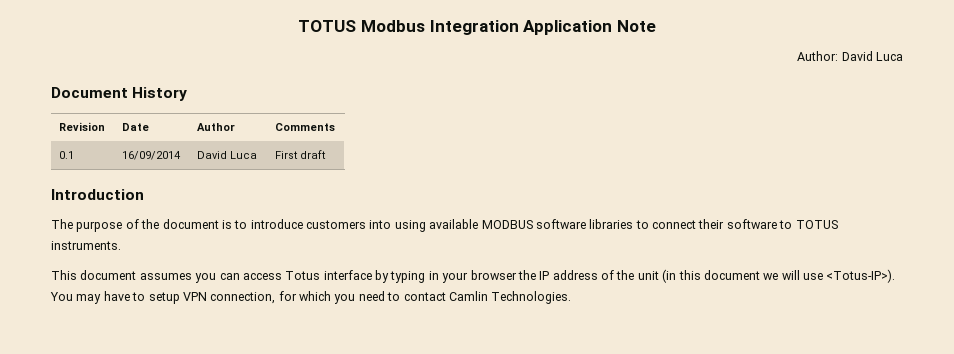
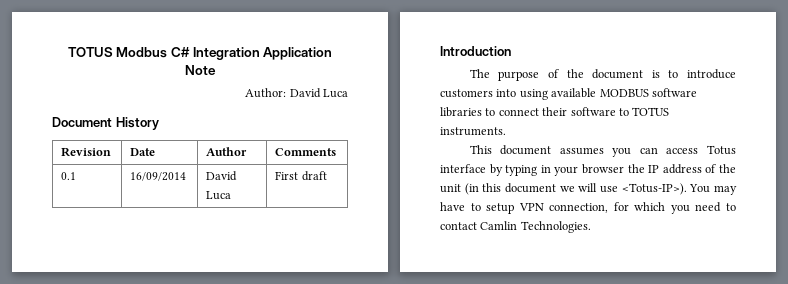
- TOTUS Modbus Integration Application Note
+ TOTUS Modbus C# Integration Application Note

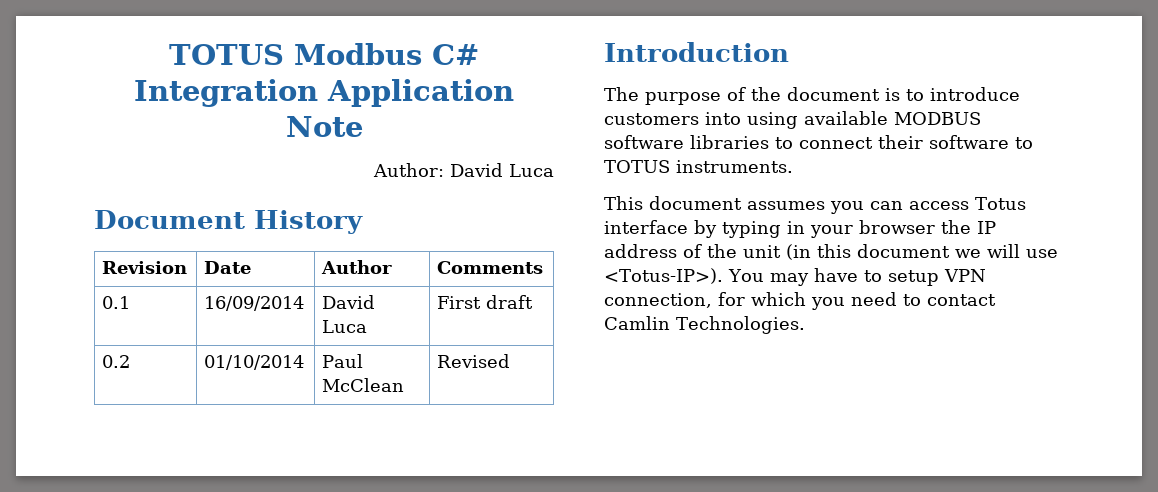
+ 0.2 | 01/10/2014 | Paul McClean | Revised

